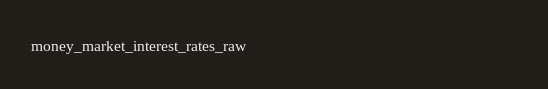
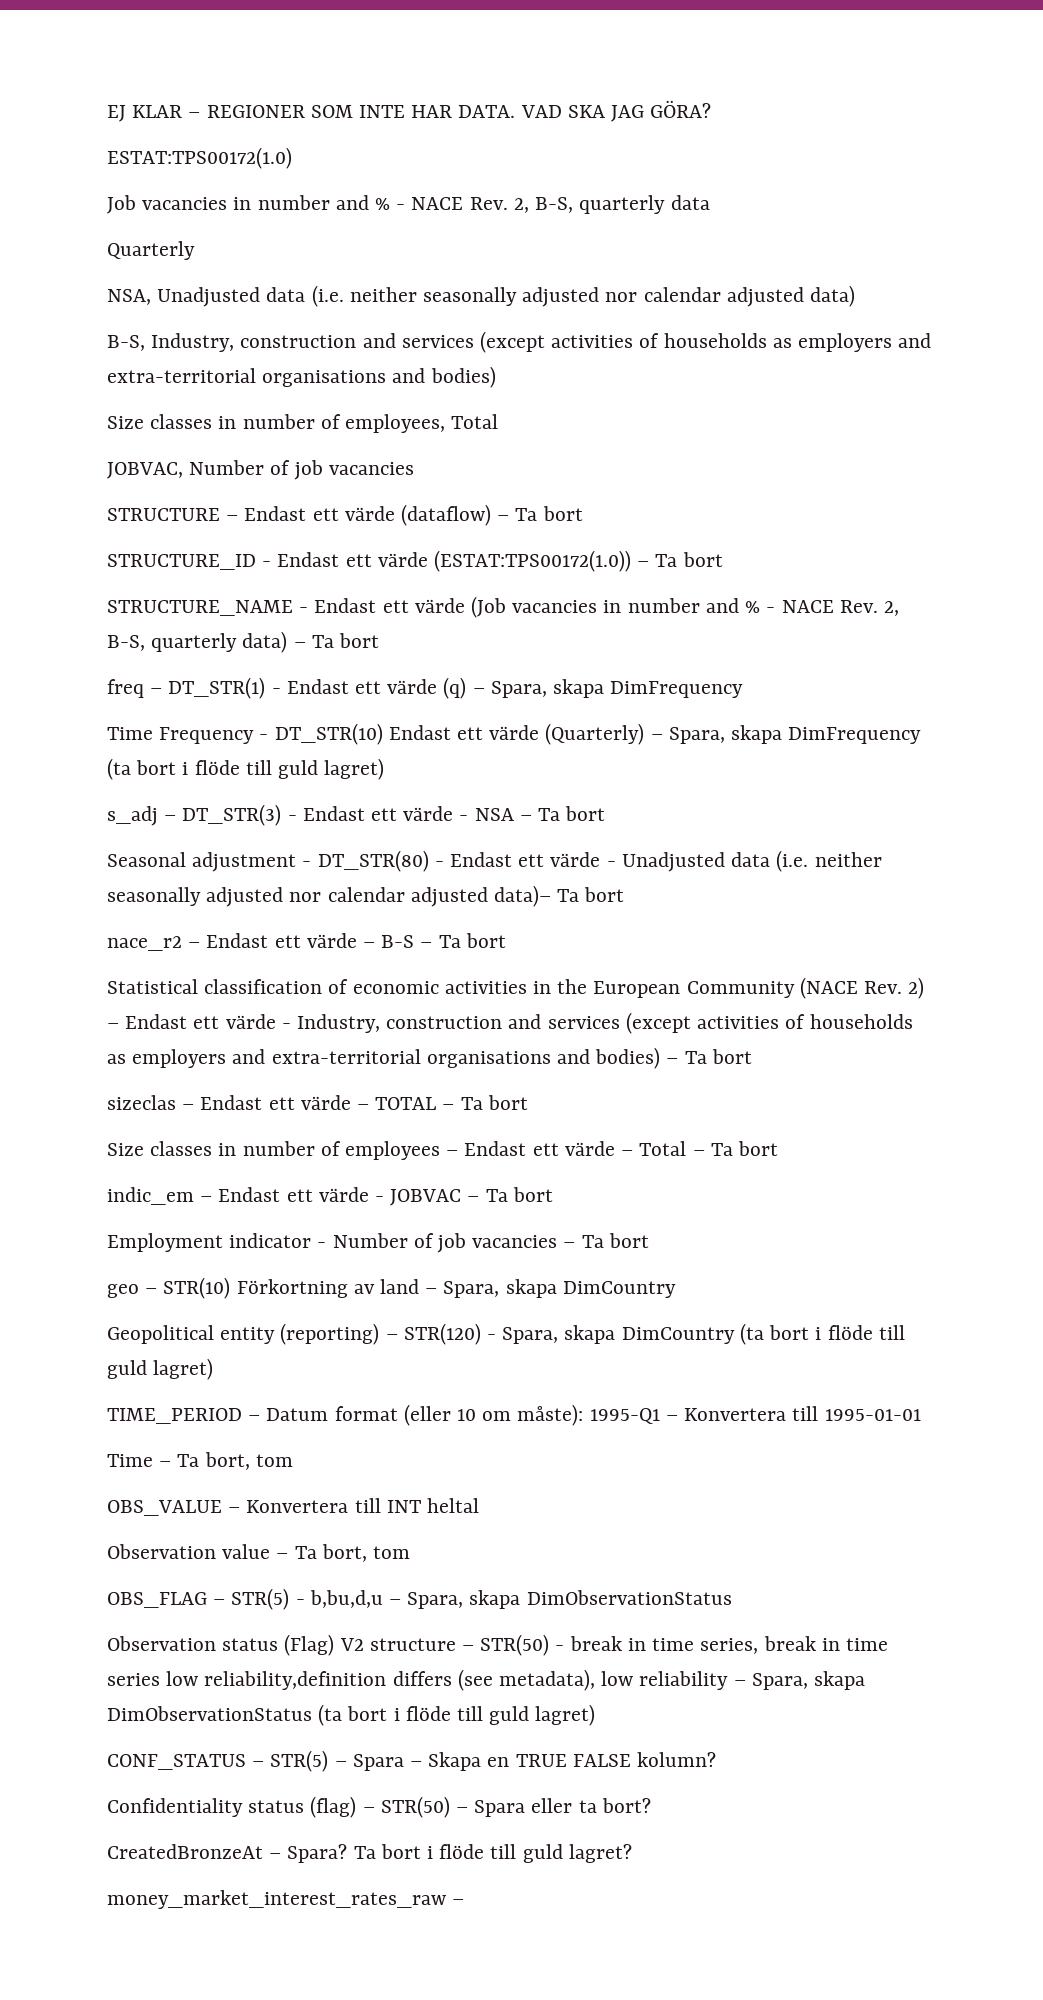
- money_market_interest_rates_raw
+ EJ KLAR – REGIONER SOM INTE HAR DATA. VAD SKA JAG GÖRA?
+ ESTAT:TPS00172(1.0)
+ Job vacancies in number and % - NACE Rev. 2, B-S, quarterly data
+ Quarterly
+ NSA, Unadjusted data (i.e. neither seasonally adjusted nor calendar adjusted data)
+ B-S, Industry, construction and services (except activities of households as employers and extra-territorial organisations and bodies)
+ Size classes in number of employees, Total
+ JOBVAC, Number of job vacancies
+ STRUCTURE – Endast ett värde (dataflow) – Ta bort
+ STRUCTURE_ID - Endast ett värde (ESTAT:TPS00172(1.0)) – Ta bort
+ STRUCTURE_NAME - Endast ett värde (Job vacancies in number and % - NACE Rev. 2, B-S, quarterly data) – Ta bort
+ freq – DT_STR(1) - Endast ett värde (q) – Spara, skapa DimFrequency
+ Time Frequency - DT_STR(10) Endast ett värde (Quarterly) – Spara, skapa DimFrequency (ta bort i flöde till guld lagret)
+ s_adj – DT_STR(3) - Endast ett värde - NSA – Ta bort
+ Seasonal adjustment - DT_STR(80) - Endast ett värde - Unadjusted data (i.e. neither seasonally adjusted nor calendar adjusted data)– Ta bort
+ nace_r2 – Endast ett värde – B-S – Ta bort
+ Statistical classification of economic activities in the European Community (NACE Rev. 2) – Endast ett värde - Industry, construction and services (except activities of households as employers and extra-territorial organisations and bodies) – Ta bort
+ sizeclas – Endast ett värde – TOTAL – Ta bort
+ Size classes in number of employees – Endast ett värde – Total – Ta bort
+ indic_em – Endast ett värde - JOBVAC – Ta bort
+ Employment indicator - Number of job vacancies – Ta bort
+ geo – STR(10) Förkortning av land – Spara, skapa DimCountry
+ Geopolitical entity (reporting) – STR(120) - Spara, skapa DimCountry (ta bort i flöde till guld lagret)
+ TIME_PERIOD – Datum format (eller 10 om måste): 1995-Q1 – Konvertera till 1995-01-01
+ Time – Ta bort, tom
+ OBS_VALUE – Konvertera till INT heltal
+ Observation value – Ta bort, tom
+ OBS_FLAG – STR(5) - b,bu,d,u – Spara, skapa DimObservationStatus
+ Observation status (Flag) V2 structure – STR(50) - break in time series, break in time series low reliability,definition differs (see metadata), low reliability – Spara, skapa DimObservationStatus (ta bort i flöde till guld lagret)
+ CONF_STATUS – STR(5) – Spara – Skapa en TRUE FALSE kolumn?
+ Confidentiality status (flag) – STR(50) – Spara eller ta bort?
+ CreatedBronzeAt – Spara? Ta bort i flöde till guld lagret?
+ money_market_interest_rates_raw –

